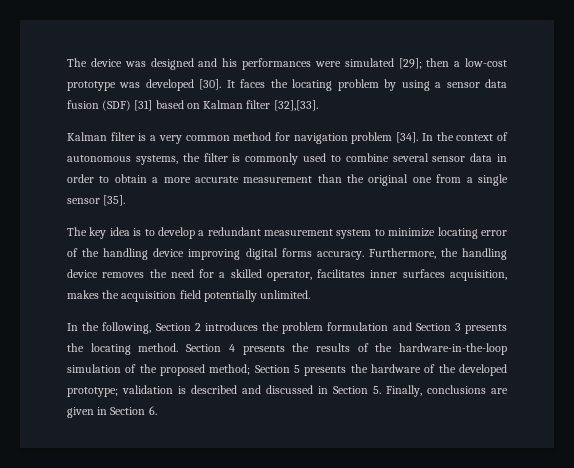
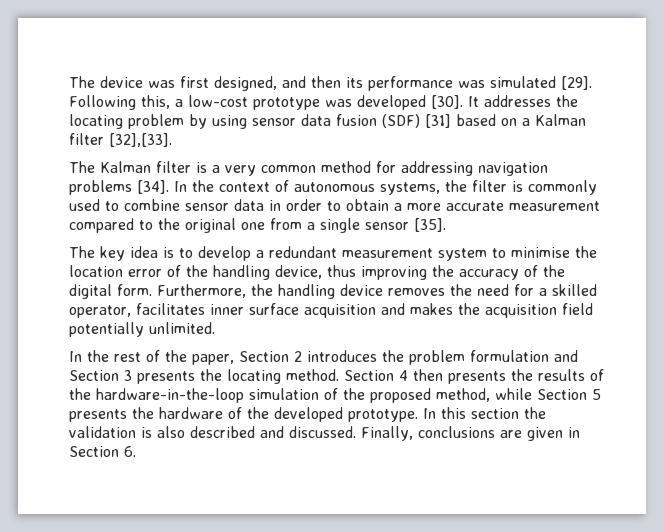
- The device was designed and his performances were simulated [29]; then a low-cost prototype was developed [30].
+ The device was first designed, and then its performance was simulated [29]. Following this, a low-cost prototype was developed [30].
- It faces the locating problem by using a sensor data fusion (SDF) [31] based on Kalman filter [32],[33].
+ It addresses the locating problem by using sensor data fusion (SDF) [31] based on a Kalman filter [32],[33].
- Kalman filter is a very common method for navigation problem [34].
+ The Kalman filter is a very common method for addressing navigation problems [34].
- In the context of autonomous systems, the filter is commonly used to combine several sensor data in order to obtain a more accurate measurement than the original one from a single sensor [35].
+ In the context of autonomous systems, the filter is commonly used to combine sensor data in order to obtain a more accurate measurement compared to the original one from a single sensor [35].
- The key idea is to develop a redundant measurement system to minimize locating error of the handling device improving digital forms accuracy.
+ The key idea is to develop a redundant measurement system to minimise the location error of the handling device, thus improving the accuracy of the digital form.
- Furthermore, the handling device removes the need for a skilled operator, facilitates inner surfaces acquisition, makes the acquisition field potentially unlimited.
+ Furthermore, the handling device removes the need for a skilled operator, facilitates inner surface acquisition and makes the acquisition field potentially unlimited.
- In the following, Section 2 introduces the problem formulation and Section 3 presents the locating method.
+ In the rest of the paper, Section 2 introduces the problem formulation and Section 3 presents the locating method.
- Section 4 presents the results of the hardware-in-the-loop simulation of the proposed method; Section 5 presents the hardware of the developed prototype; validation is described and discussed in Section 5. Finally, conclusions are given in Section 6.
+ Section 4 then presents the results of the hardware-in-the-loop simulation of the proposed method, while Section 5 presents the hardware of the developed prototype. In this section the validation is also described and discussed. Finally, conclusions are given in Section 6.

